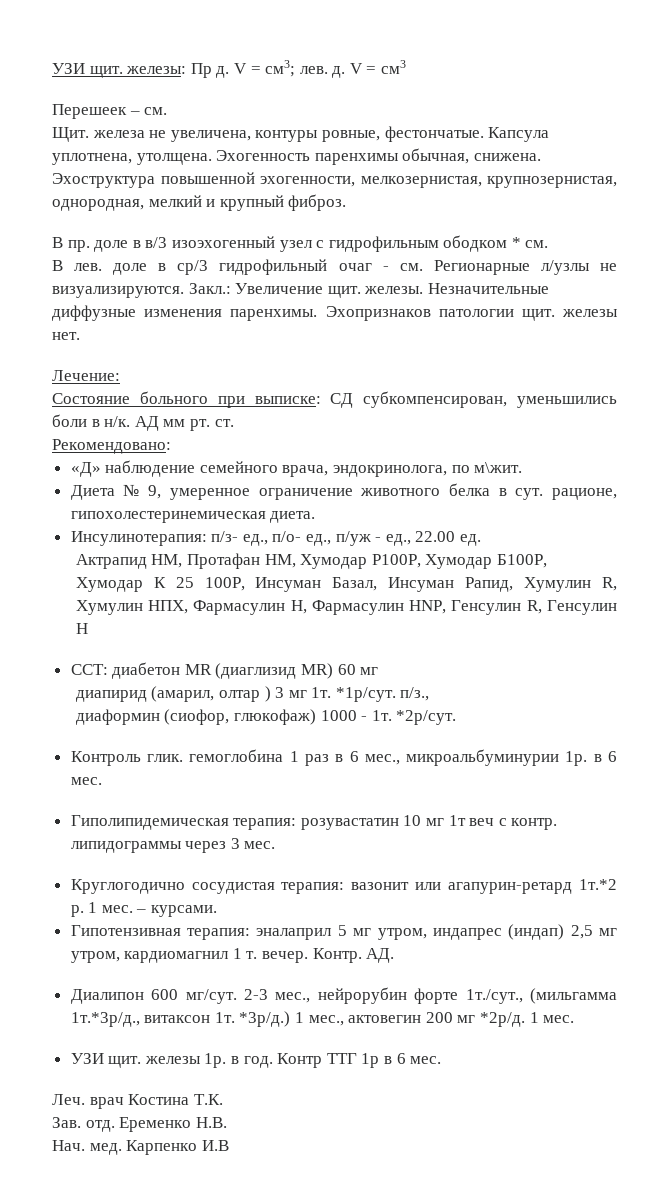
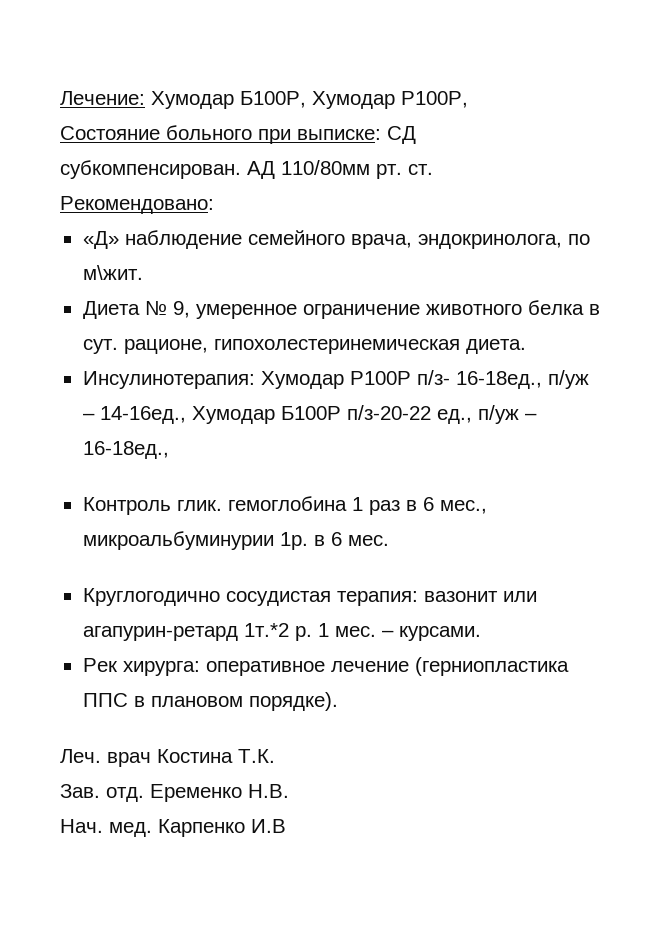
- УЗИ щит. железы: Пр д. V = см3; лев. д. V = см3
- Перешеек – см.
- Щит. железа не увеличена, контуры ровные, фестончатые. Капсула уплотнена, утолщена. Эхогенность паренхимы обычная, снижена. Эхоструктура повышенной эхогенности, мелкозернистая, крупнозернистая, однородная, мелкий и крупный фиброз.
- В пр. доле в в/3 изоэхогенный узел с гидрофильным ободком * см.
- В лев. доле в ср/3 гидрофильный очаг - см. Регионарные л/узлы не визуализируются. Закл.: Увеличение щит. железы. Незначительные диффузные изменения паренхимы. Эхопризнаков патологии щит. железы нет.
- Лечение:
+ Лечение: Хумодар Б100Р, Хумодар Р100Р,
- Состояние больного при выписке: СД субкомпенсирован, уменьшились боли в н/к. АД мм рт. ст.
+ Состояние больного при выписке: СД субкомпенсирован. АД 110/80мм рт. ст.
- Инсулинотерапия: п/з- ед., п/о- ед., п/уж - ед., 22.00 ед.
- Актрапид НМ, Протафан НМ, Хумодар Р100Р, Хумодар Б100Р, Хумодар К 25 100Р, Инсуман Базал, Инсуман Рапид, Хумулин R, Хумулин НПХ, Фармасулин Н, Фармасулин НNР, Генсулин R, Генсулин Н
- ССТ: диабетон МR (диаглизид МR) 60 мг
- диапирид (амарил, олтар ) 3 мг 1т. *1р/сут. п/з.,
- диаформин (сиофор, глюкофаж) 1000 - 1т. *2р/сут.
+ Инсулинотерапия: Хумодар Р100Р п/з- 16-18ед., п/уж – 14-16ед., Хумодар Б100Р п/з-20-22 ед., п/уж – 16-18ед.,
- Гиполипидемическая терапия: розувастатин 10 мг 1т веч с контр. липидограммы через 3 мес.
- Гипотензивная терапия: эналаприл 5 мг утром, индапрес (индап) 2,5 мг утром, кардиомагнил 1 т. вечер. Контр. АД.
- Диалипон 600 мг/сут. 2-3 мес., нейрорубин форте 1т./сут., (мильгамма 1т.*3р/д., витаксон 1т. *3р/д.) 1 мес., актовегин 200 мг *2р/д. 1 мес.
- УЗИ щит. железы 1р. в год. Контр ТТГ 1р в 6 мес.
+ Рек хирурга: оперативное лечение (герниопластика ППС в плановом порядке).

